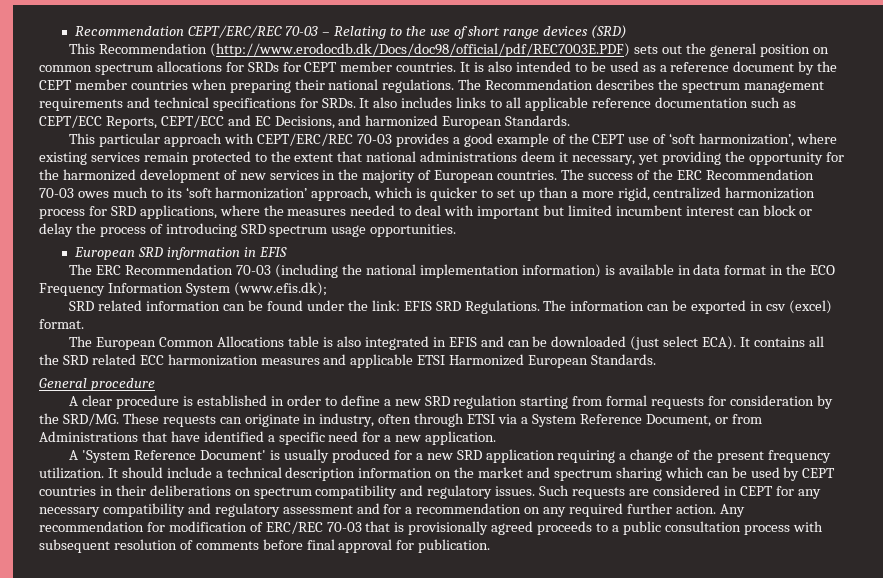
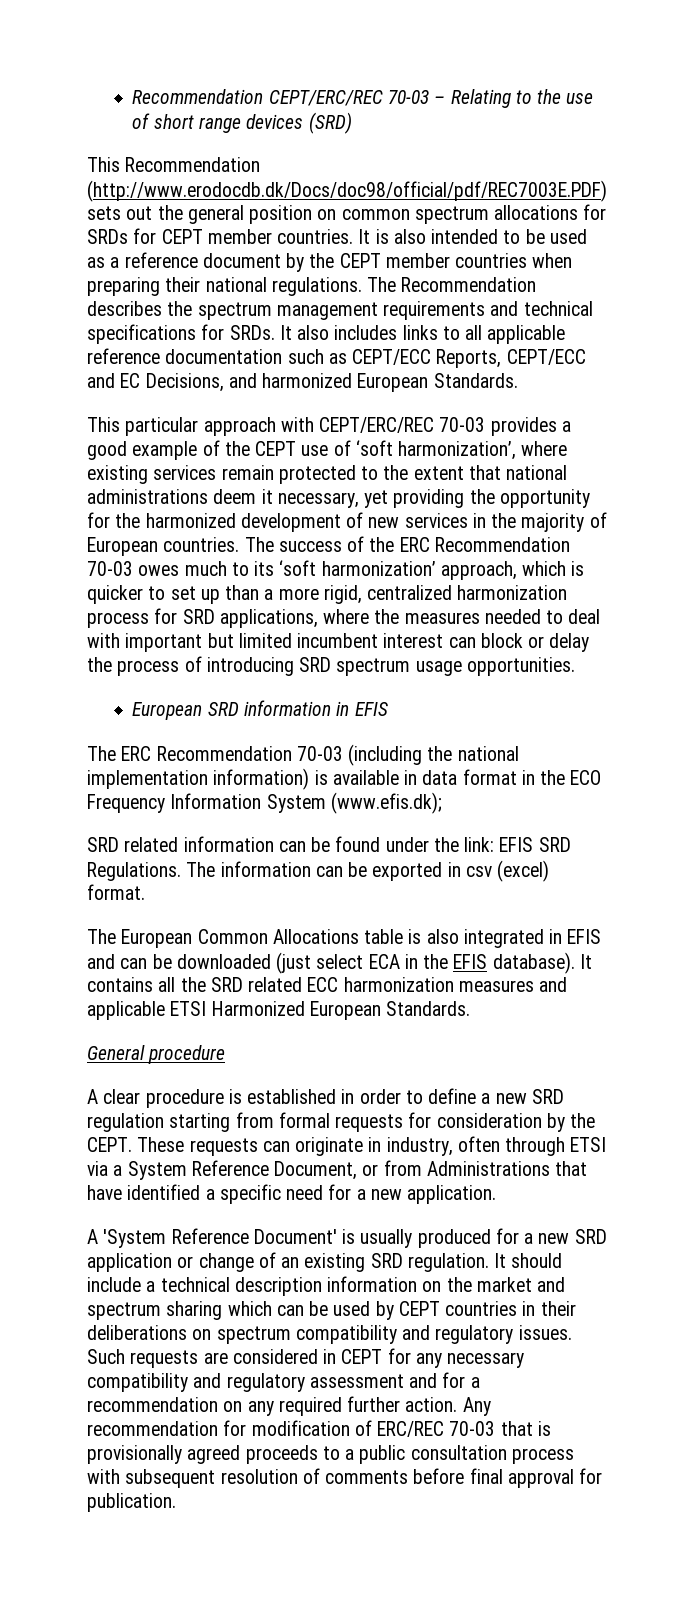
- The European Common Allocations table is also integrated in EFIS and can be downloaded (just select ECA).
+ The European Common Allocations table is also integrated in EFIS and can be downloaded (just select ECA in the EFIS database).
- A clear procedure is established in order to define a new SRD regulation starting from formal requests for consideration by the SRD/MG.
+ A clear procedure is established in order to define a new SRD regulation starting from formal requests for consideration by the CEPT.
- A 'System Reference Document' is usually produced for a new SRD application requiring a change of the present frequency utilization.
+ A 'System Reference Document' is usually produced for a new SRD application or change of an existing SRD regulation.

